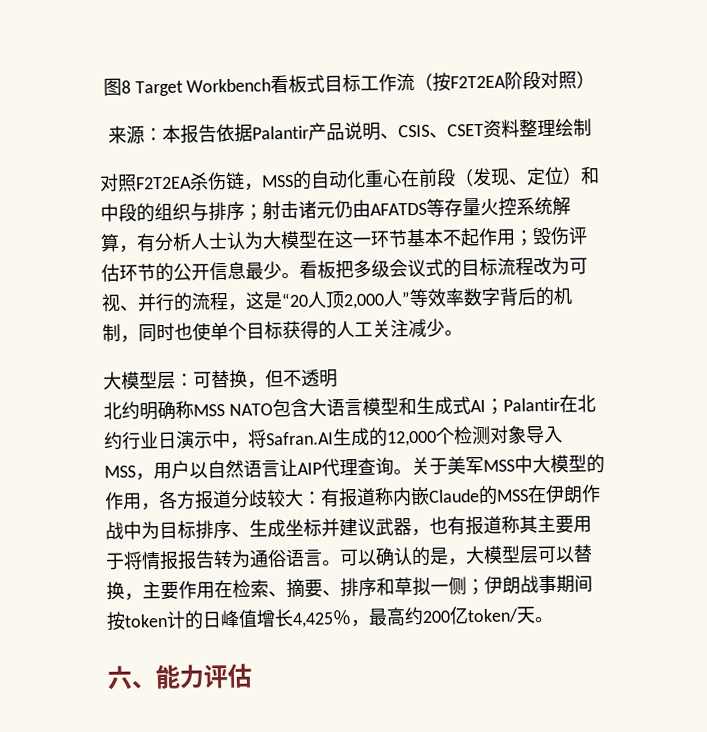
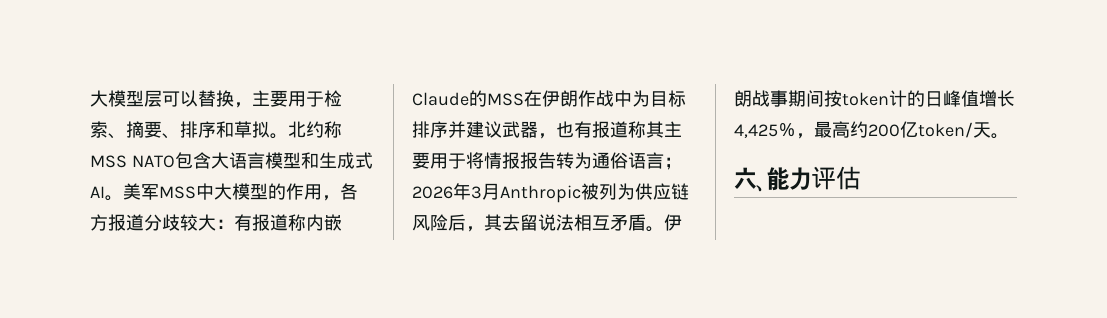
- 图8 Target Workbench看板式目标工作流（按F2T2EA阶段对照）
- 来源：本报告依据Palantir产品说明、CSIS、CSET资料整理绘制
- 对照F2T2EA杀伤链，MSS的自动化重心在前段（发现、定位）和中段的组织与排序；射击诸元仍由AFATDS等存量火控系统解算，有分析人士认为大模型在这一环节基本不起作用；毁伤评估环节的公开信息最少。看板把多级会议式的目标流程改为可视、并行的流程，这是“20人顶2,000人”等效率数字背后的机制，同时也使单个目标获得的人工关注减少。
- 大模型层：可替换，但不透明
- 北约明确称MSS NATO包含大语言模型和生成式AI；Palantir在北约行业日演示中，将Safran.AI生成的12,000个检测对象导入MSS，用户以自然语言让AIP代理查询。关于美军MSS中大模型的作用，各方报道分歧较大：有报道称内嵌Claude的MSS在伊朗作战中为目标排序、生成坐标并建议武器，也有报道称其主要用于将情报报告转为通俗语言。可以确认的是，大模型层可以替换，主要作用在检索、摘要、排序和草拟一侧；伊朗战事期间按token计的日峰值增长4,425％，最高约200亿token/天。
+ 大模型层可以替换，主要用于检索、摘要、排序和草拟。北约称MSS NATO包含大语言模型和生成式AI。美军MSS中大模型的作用，各方报道分歧较大：有报道称内嵌Claude的MSS在伊朗作战中为目标排序并建议武器，也有报道称其主要用于将情报报告转为通俗语言；2026年3月Anthropic被列为供应链风险后，其去留说法相互矛盾。伊朗战事期间按token计的日峰值增长4,425％，最高约200亿token/天。

